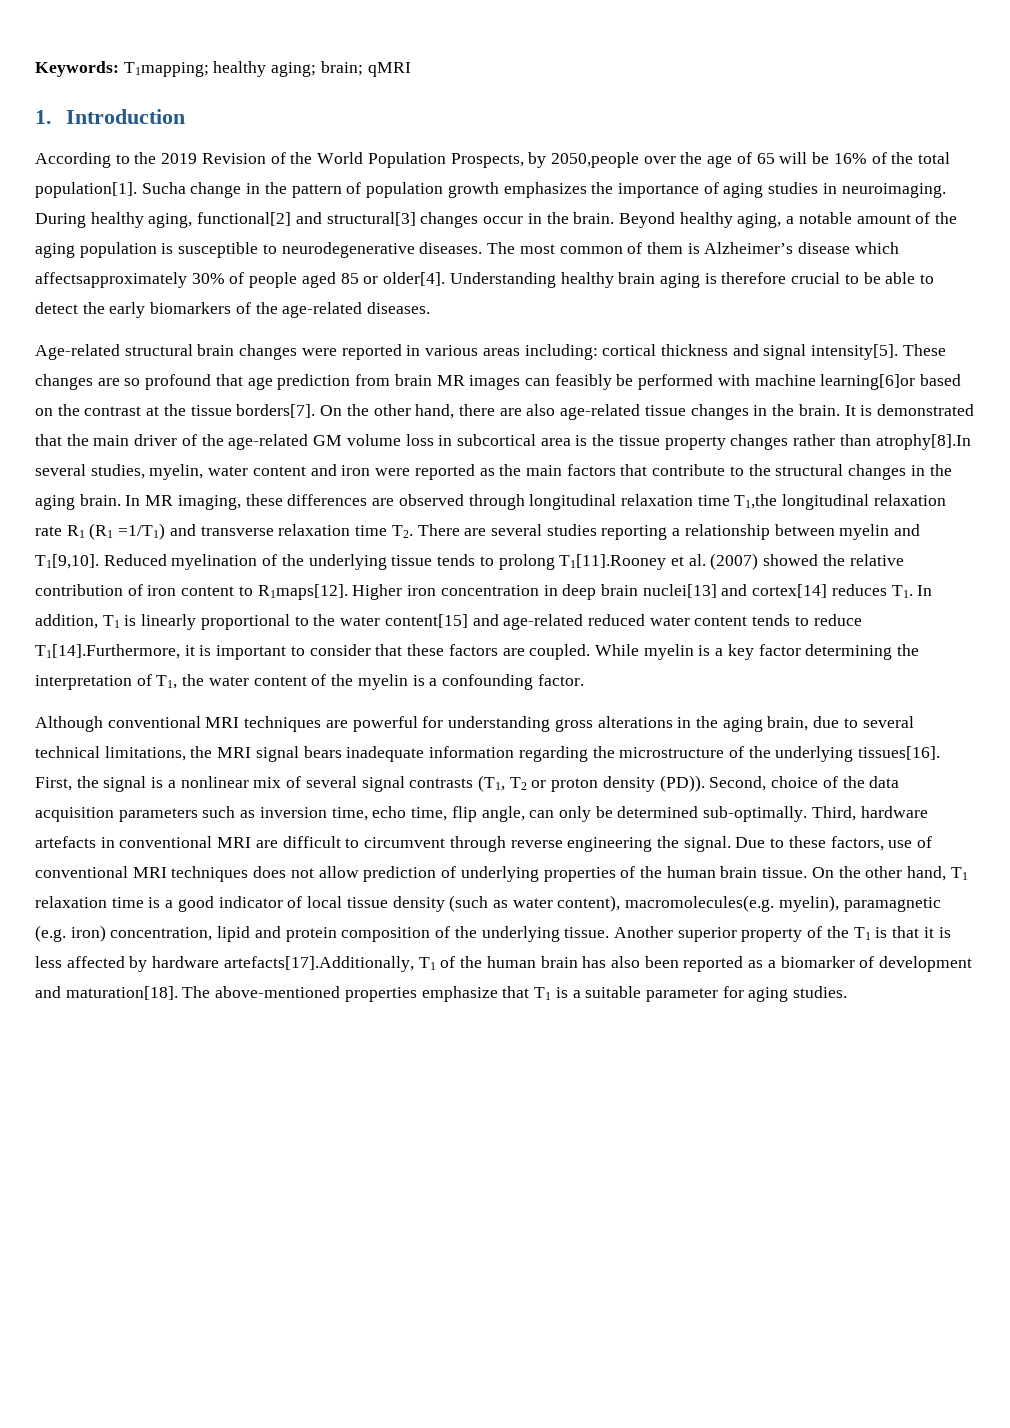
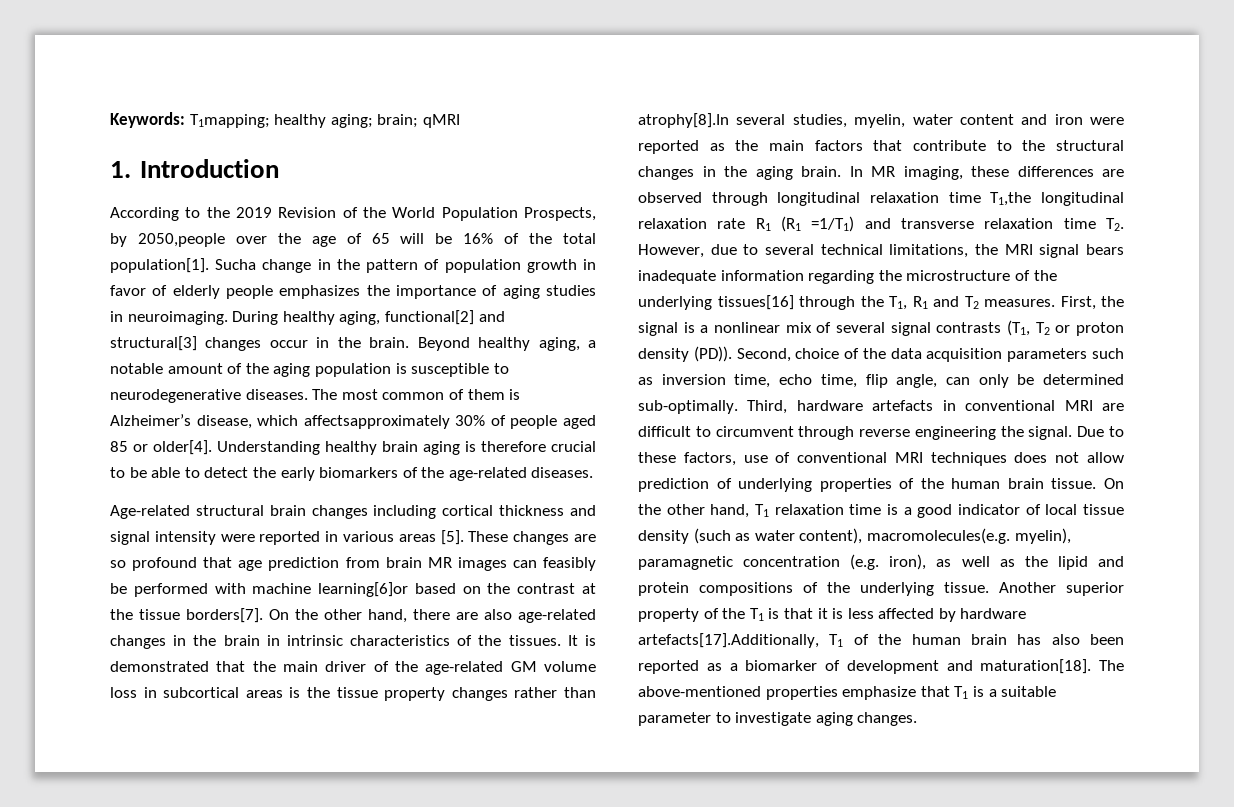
- Sucha change in the pattern of population growth emphasizes the importance of aging studies in neuroimaging.
+ Sucha change in the pattern of population growth in favor of elderly people emphasizes the importance of aging studies in neuroimaging.
- The most common of them is Alzheimer’s disease which affectsapproximately 30% of people aged 85 or older[4].
+ The most common of them is Alzheimer’s disease, which affectsapproximately 30% of people aged 85 or older[4].
- Age-related structural brain changes were reported in various areas including: cortical thickness and signal intensity[5].
+ Age-related structural brain changes including cortical thickness and signal intensity were reported in various areas [5].
- On the other hand, there are also age-related tissue changes in the brain.
+ On the other hand, there are also age-related changes in the brain in intrinsic characteristics of the tissues.
- It is demonstrated that the main driver of the age-related GM volume loss in subcortical area is the tissue property changes rather than atrophy[8].In several studies, myelin, water content and iron were reported as the main factors that contribute to the structural changes in the aging brain.
+ It is demonstrated that the main driver of the age-related GM volume loss in subcortical areas is the tissue property changes rather than atrophy[8].In several studies, myelin, water content and iron were reported as the main factors that contribute to the structural changes in the aging brain.
- In MR imaging, these differences are observed through longitudinal relaxation time T1,the longitudinal relaxation rate R1 (R1 =1/T1) and transverse relaxation time T2. There are several studies reporting a relationship between myelin and T1[9,10]. Reduced myelination of the underlying tissue tends to prolong T1[11].Rooney et al. (2007) showed the relative contribution of iron content to R1maps[12]. Higher iron concentration in deep brain nuclei[13] and cortex[14] reduces T1. In addition, T1 is linearly proportional to the water content[15] and age-related reduced water content tends to reduce T1[14].Furthermore, it is important to consider that these factors are coupled. While myelin is a key factor determining the interpretation of T1, the water content of the myelin is a confounding factor.
- Although conventional MRI techniques are powerful for understanding gross alterations in the aging brain, due to several technical limitations, the MRI signal bears inadequate information regarding the microstructure of the underlying tissues[16].
+ In MR imaging, these differences are observed through longitudinal relaxation time T1,the longitudinal relaxation rate R1 (R1 =1/T1) and transverse relaxation time T2. However, due to several technical limitations, the MRI signal bears inadequate information regarding the microstructure of the underlying tissues[16] through the T1, R1 and T2 measures.
- On the other hand, T1 relaxation time is a good indicator of local tissue density (such as water content), macromolecules(e.g. myelin), paramagnetic (e.g. iron) concentration, lipid and protein composition of the underlying tissue.
+ On the other hand, T1 relaxation time is a good indicator of local tissue density (such as water content), macromolecules(e.g. myelin), paramagnetic concentration (e.g. iron), as well as the lipid and protein compositions of the underlying tissue.
- The above-mentioned properties emphasize that T1 is a suitable parameter for aging studies.
+ The above-mentioned properties emphasize that T1 is a suitable parameter to investigate aging changes.

